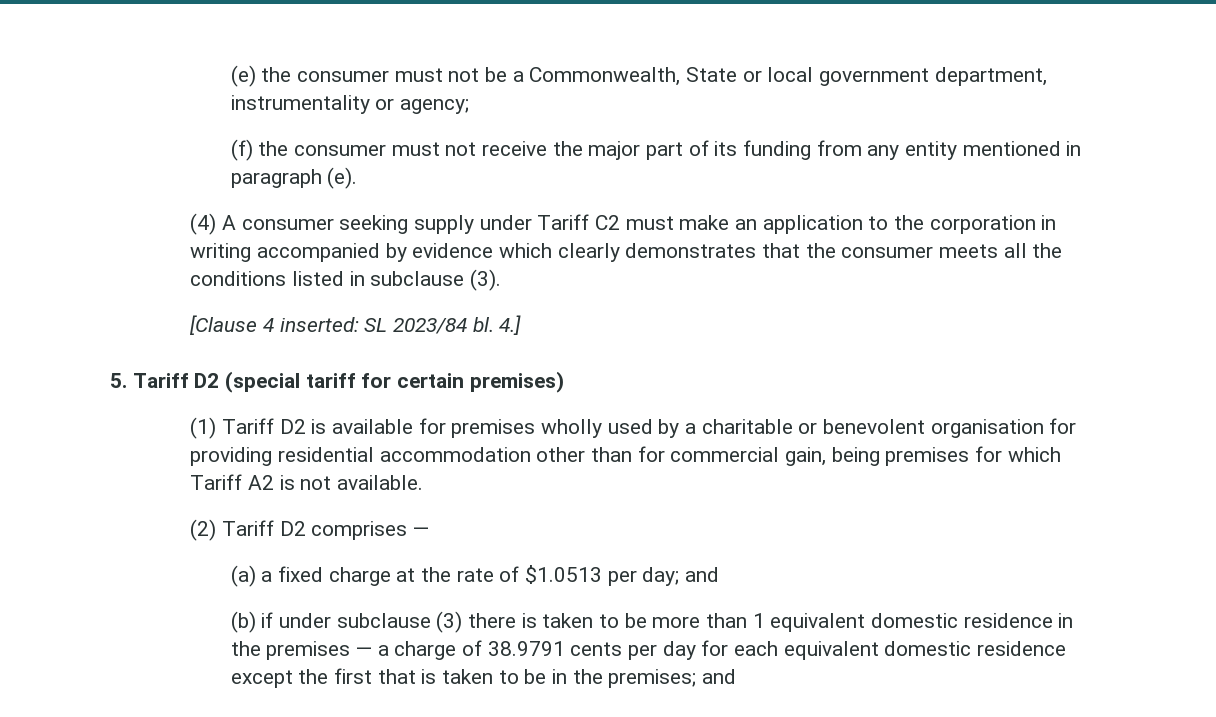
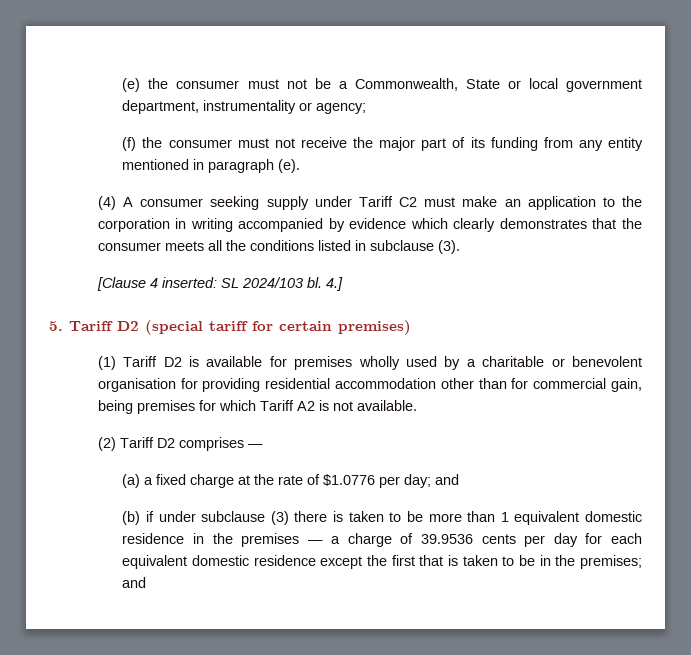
- [Clause 4 inserted: SL 2023/84 bl.
+ [Clause 4 inserted: SL 2024/103 bl.
- (a) a fixed charge at the rate of $1.0513 per day; and
+ (a) a fixed charge at the rate of $1.0776 per day; and
- (b) if under subclause (3) there is taken to be more than 1 equivalent domestic residence in the premises — a charge of 38.9791 cents per day for each equivalent domestic residence except the first that is taken to be in the premises; and
+ (b) if under subclause (3) there is taken to be more than 1 equivalent domestic residence in the premises — a charge of 39.9536 cents per day for each equivalent domestic residence except the first that is taken to be in the premises; and

